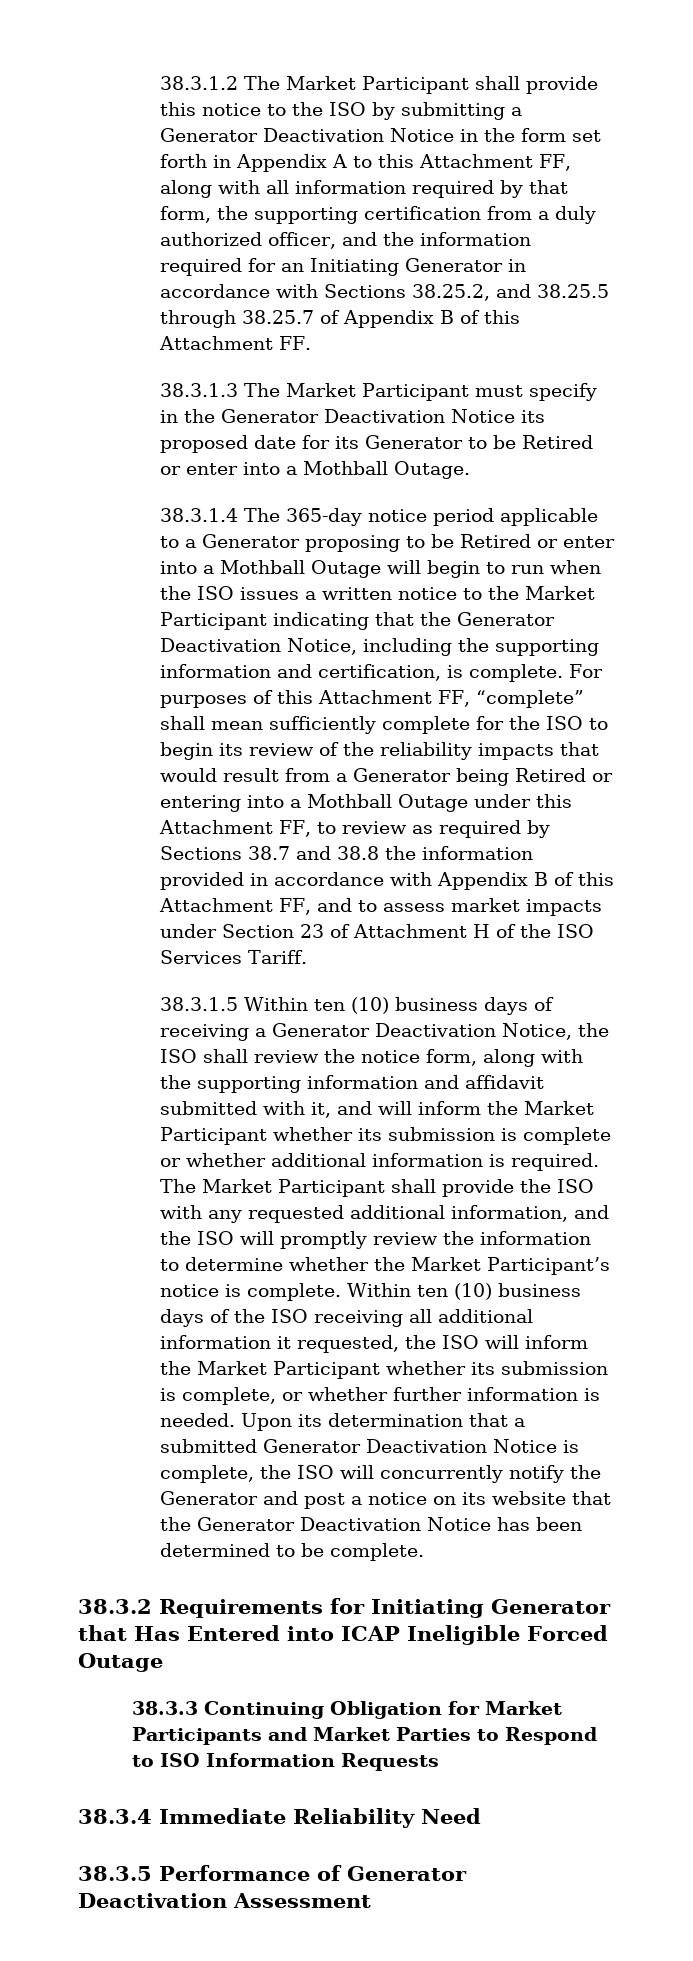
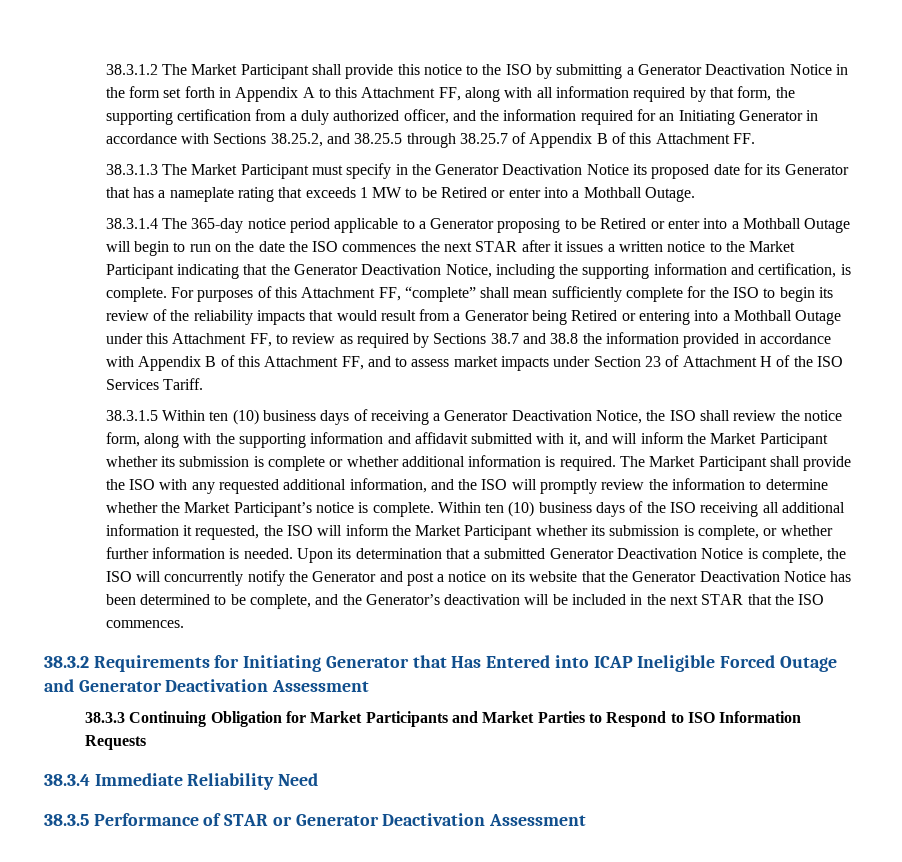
- 38.3.1.3 The Market Participant must specify in the Generator Deactivation Notice its proposed date for its Generator to be Retired or enter into a Mothball Outage.
+ 38.3.1.3 The Market Participant must specify in the Generator Deactivation Notice its proposed date for its Generator that has a nameplate rating that exceeds 1 MW to be Retired or enter into a Mothball Outage.
- 38.3.1.4 The 365-day notice period applicable to a Generator proposing to be Retired or enter into a Mothball Outage will begin to run when the ISO issues a written notice to the Market Participant indicating that the Generator Deactivation Notice, including the supporting information and certification, is complete.
+ 38.3.1.4 The 365-day notice period applicable to a Generator proposing to be Retired or enter into a Mothball Outage will begin to run on the date the ISO commences the next STAR after it issues a written notice to the Market Participant indicating that the Generator Deactivation Notice, including the supporting information and certification, is complete.
- Upon its determination that a submitted Generator Deactivation Notice is complete, the ISO will concurrently notify the Generator and post a notice on its website that the Generator Deactivation Notice has been determined to be complete.
+ Upon its determination that a submitted Generator Deactivation Notice is complete, the ISO will concurrently notify the Generator and post a notice on its website that the Generator Deactivation Notice has been determined to be complete, and the Generator’s deactivation will be included in the next STAR that the ISO commences.
- 38.3.2 Requirements for Initiating Generator that Has Entered into ICAP Ineligible Forced Outage
+ 38.3.2 Requirements for Initiating Generator that Has Entered into ICAP Ineligible Forced Outage and Generator Deactivation Assessment
- 38.3.5 Performance of Generator Deactivation Assessment
+ 38.3.5 Performance of STAR or Generator Deactivation Assessment

